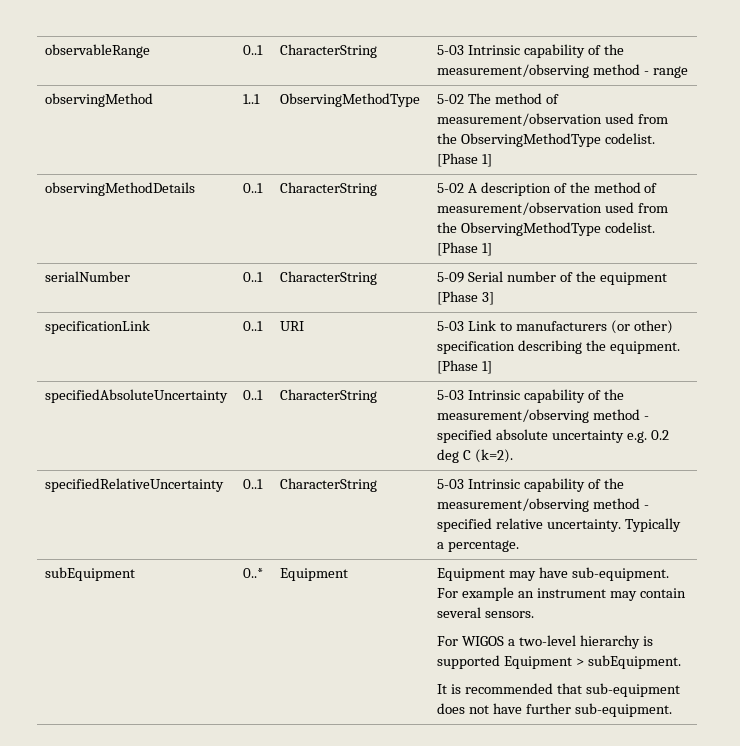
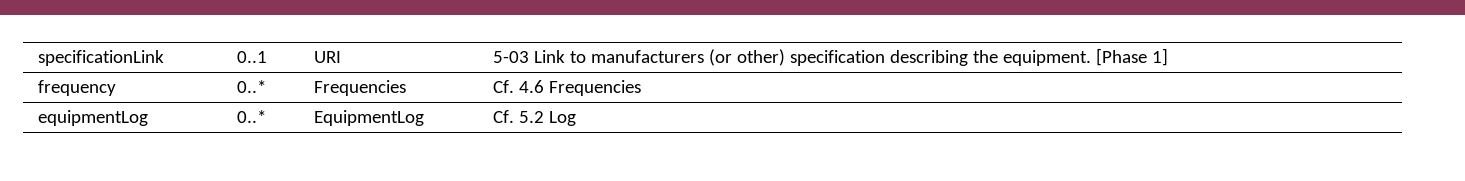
- observableRange | 0..1 | CharacterString | 5-03 Intrinsic capability of the measurement/observing method - range
- observingMethod | 1..1 | ObservingMethodType | 5-02 The method of measurement/observation used from the ObservingMethodType codelist. [Phase 1]
- observingMethodDetails | 0..1 | CharacterString | 5-02 A description of the method of measurement/observation used from the ObservingMethodType codelist. [Phase 1]
- serialNumber | 0..1 | CharacterString | 5-09 Serial number of the equipment [Phase 3]
- specifiedAbsoluteUncertainty | 0..1 | CharacterString | 5-03 Intrinsic capability of the measurement/observing method - specified absolute uncertainty e.g. 0.2 deg C (k=2).
- specifiedRelativeUncertainty | 0..1 | CharacterString | 5-03 Intrinsic capability of the measurement/observing method - specified relative uncertainty. Typically a percentage.
- subEquipment | 0..* | Equipment | Equipment may have sub-equipment. For example an instrument may contain several sensors.
- For WIGOS a two-level hierarchy is supported Equipment > subEquipment.
- It is recommended that sub-equipment does not have further sub-equipment.
+ frequency | 0..* | Frequencies | Cf. 4.6 Frequencies
+ equipmentLog | 0..* | EquipmentLog | Cf. 5.2 Log

